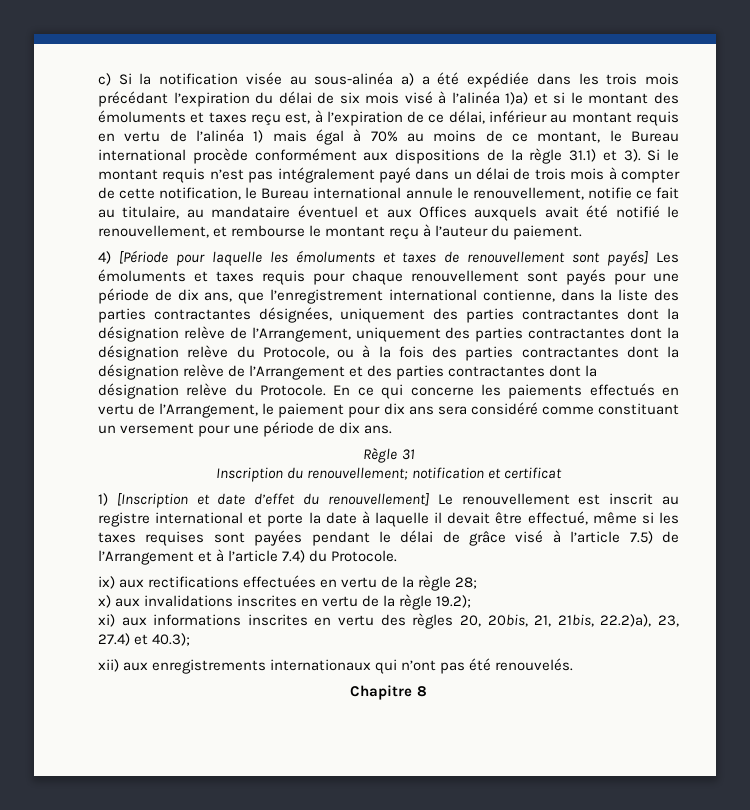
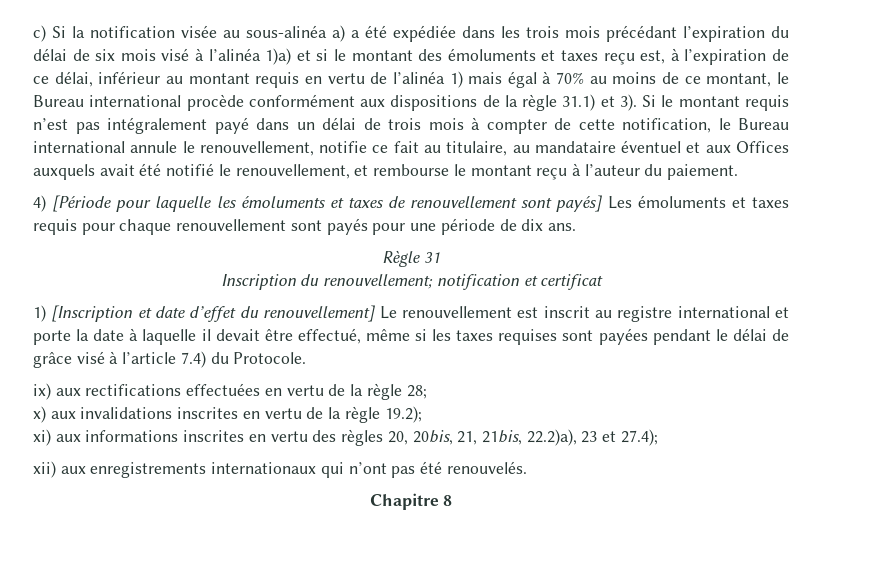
- 4) [Période pour laquelle les émoluments et taxes de renouvellement sont payés] Les émoluments et taxes requis pour chaque renouvellement sont payés pour une période de dix ans, que l’enregistrement international contienne, dans la liste des parties contractantes désignées, uniquement des parties contractantes dont la désignation relève de l’Arrangement, uniquement des parties contractantes dont la désignation relève du Protocole, ou à la fois des parties contractantes dont la désignation relève de l’Arrangement et des parties contractantes dont la désignation relève du Protocole. En ce qui concerne les paiements effectués en vertu de l’Arrangement, le paiement pour dix ans sera considéré comme constituant un versement pour une période de dix ans.
+ 4) [Période pour laquelle les émoluments et taxes de renouvellement sont payés] Les émoluments et taxes requis pour chaque renouvellement sont payés pour une période de dix ans.
- 1) [Inscription et date d’effet du renouvellement] Le renouvellement est inscrit au registre international et porte la date à laquelle il devait être effectué, même si les taxes requises sont payées pendant le délai de grâce visé à l’article 7.5) de l’Arrangement et à l’article 7.4) du Protocole.
+ 1) [Inscription et date d’effet du renouvellement] Le renouvellement est inscrit au registre international et porte la date à laquelle il devait être effectué, même si les taxes requises sont payées pendant le délai de grâce visé à l’article 7.4) du Protocole.
- xi) aux informations inscrites en vertu des règles 20, 20bis, 21, 21bis, 22.2)a), 23, 27.4) et 40.3);
+ xi) aux informations inscrites en vertu des règles 20, 20bis, 21, 21bis, 22.2)a), 23 et 27.4);

